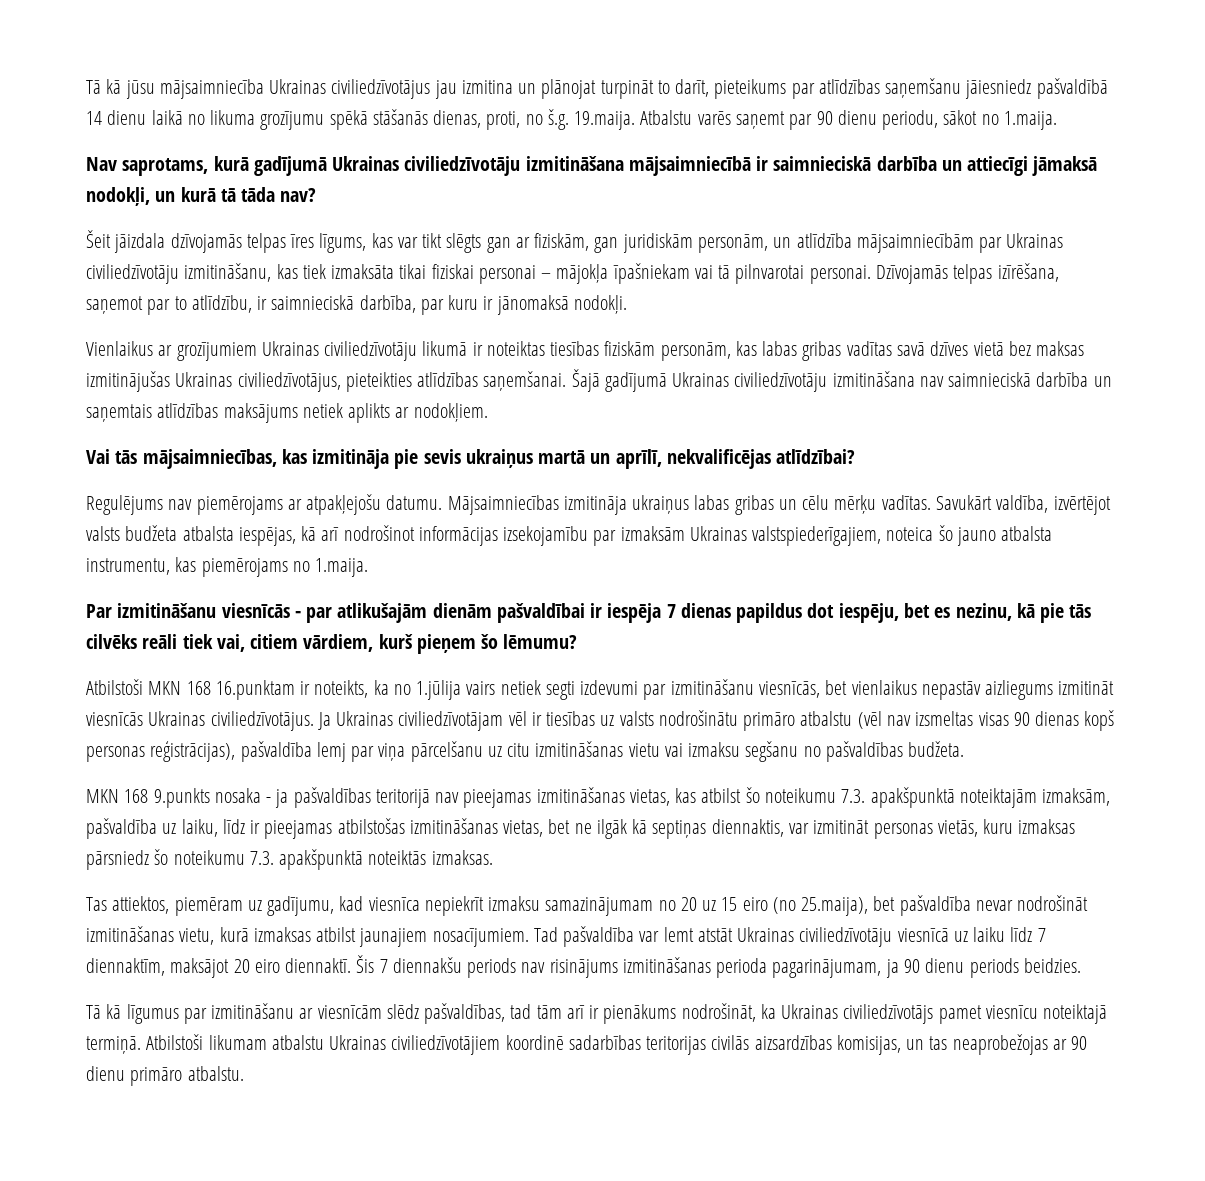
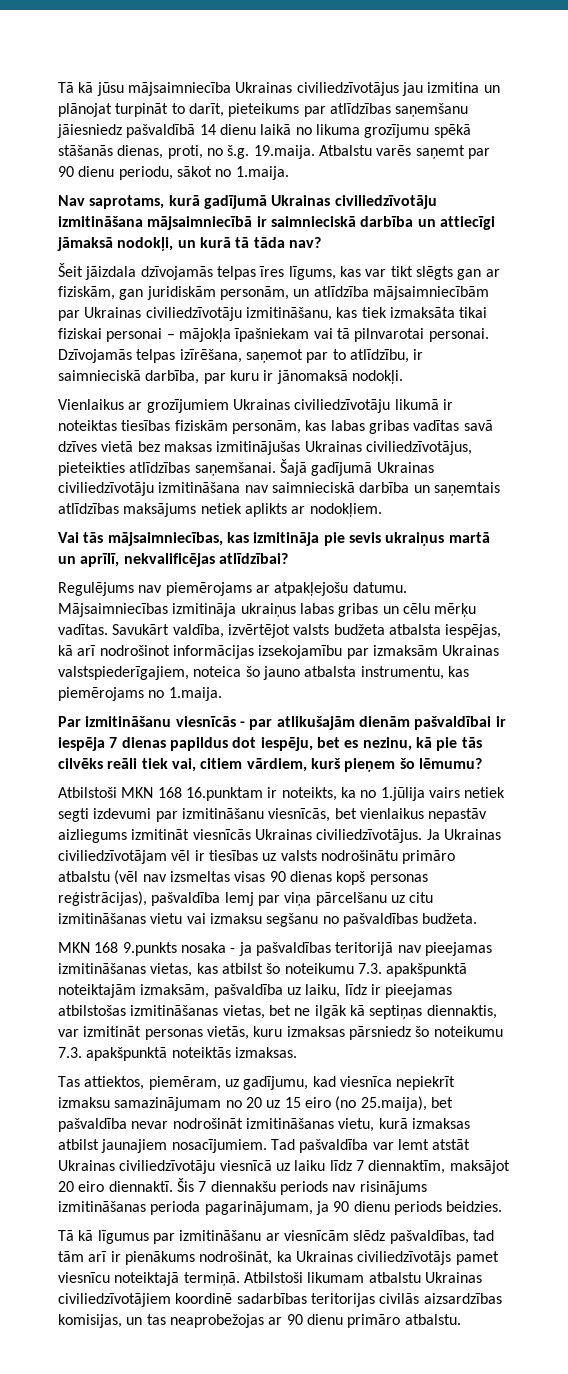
- Tas attiektos, piemēram uz gadījumu, kad viesnīca nepiekrīt izmaksu samazinājumam no 20 uz 15 eiro (no 25.maija), bet pašvaldība nevar nodrošināt izmitināšanas vietu, kurā izmaksas atbilst jaunajiem nosacījumiem.
+ Tas attiektos, piemēram, uz gadījumu, kad viesnīca nepiekrīt izmaksu samazinājumam no 20 uz 15 eiro (no 25.maija), bet pašvaldība nevar nodrošināt izmitināšanas vietu, kurā izmaksas atbilst jaunajiem nosacījumiem.

